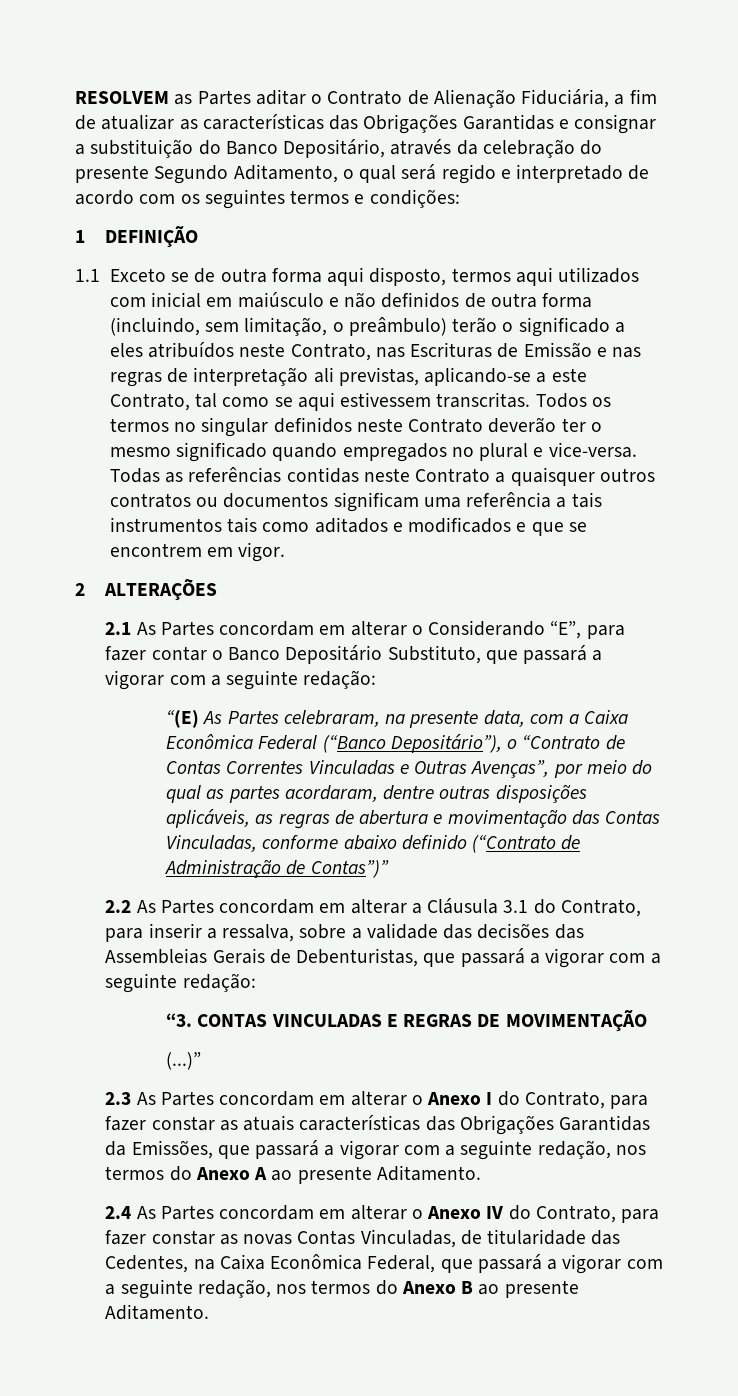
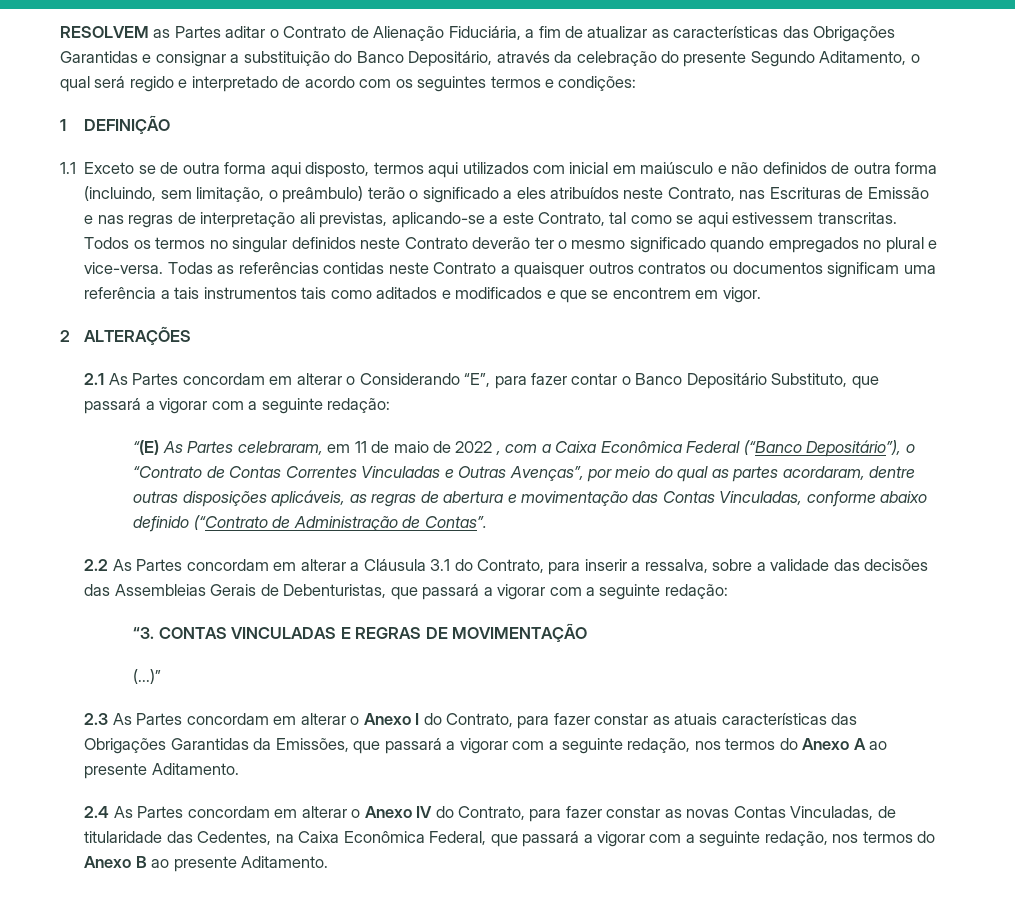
- “(E) As Partes celebraram, na presente data, com a Caixa Econômica Federal (“Banco Depositário”), o “Contrato de Contas Correntes Vinculadas e Outras Avenças”, por meio do qual as partes acordaram, dentre outras disposições aplicáveis, as regras de abertura e movimentação das Contas Vinculadas, conforme abaixo definido (“Contrato de Administração de Contas”)”
+ “(E) As Partes celebraram, em 11 de maio de 2022 , com a Caixa Econômica Federal (“Banco Depositário”), o “Contrato de Contas Correntes Vinculadas e Outras Avenças”, por meio do qual as partes acordaram, dentre outras disposições aplicáveis, as regras de abertura e movimentação das Contas Vinculadas, conforme abaixo definido (“Contrato de Administração de Contas”.

